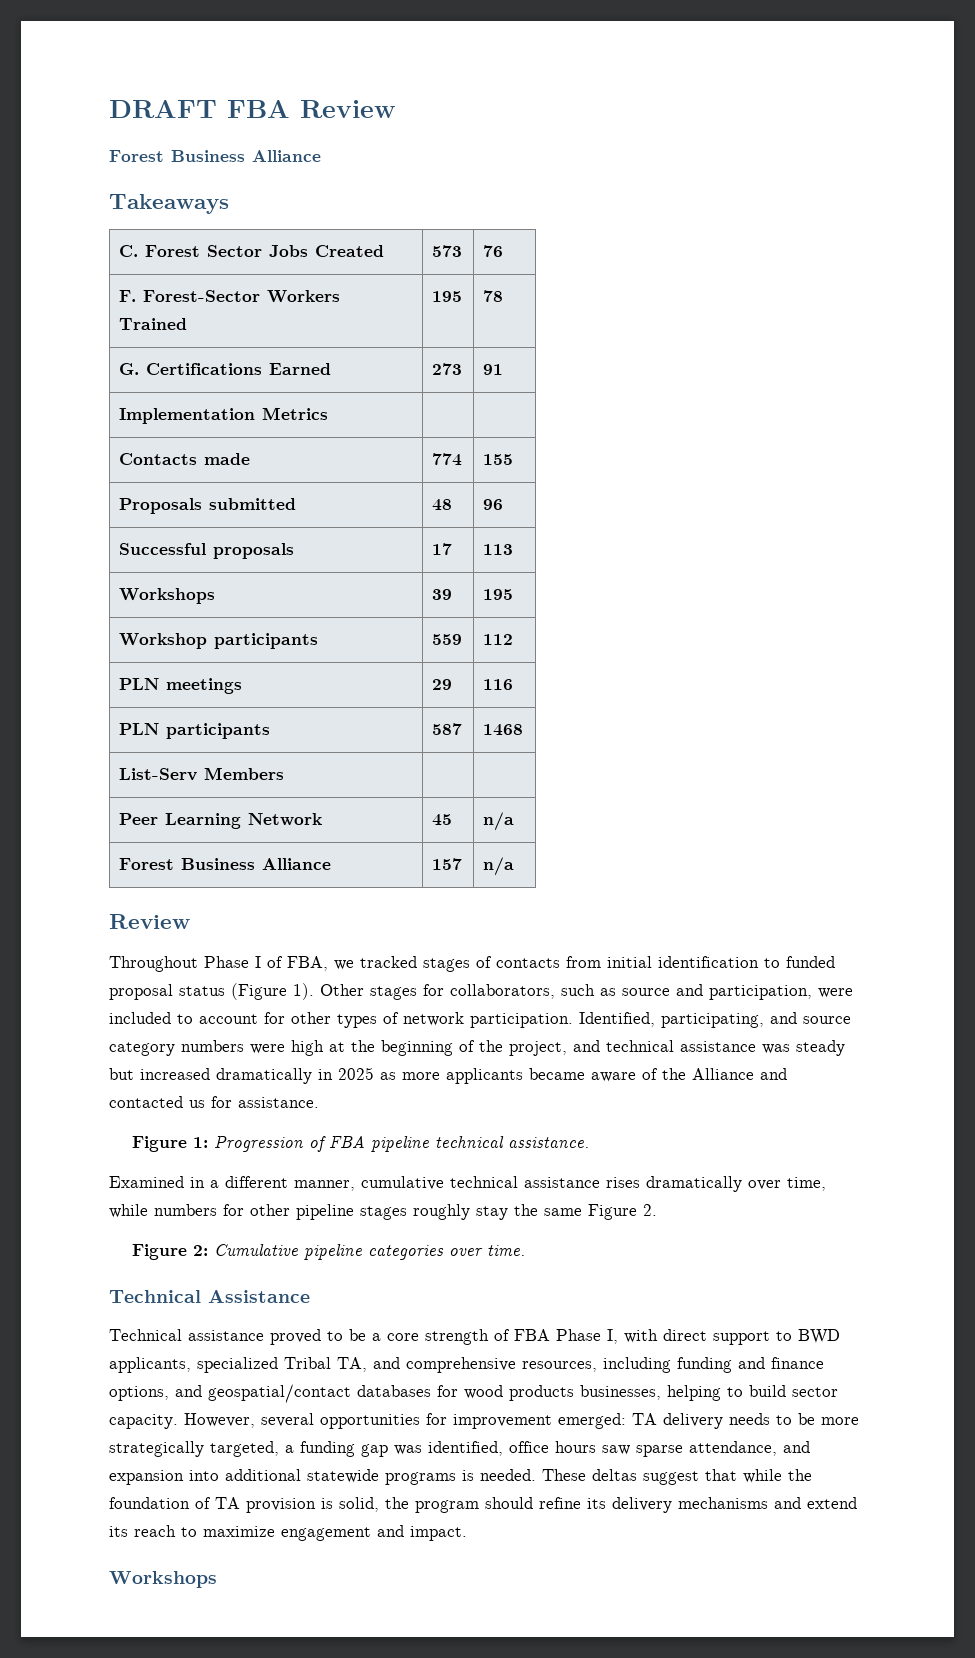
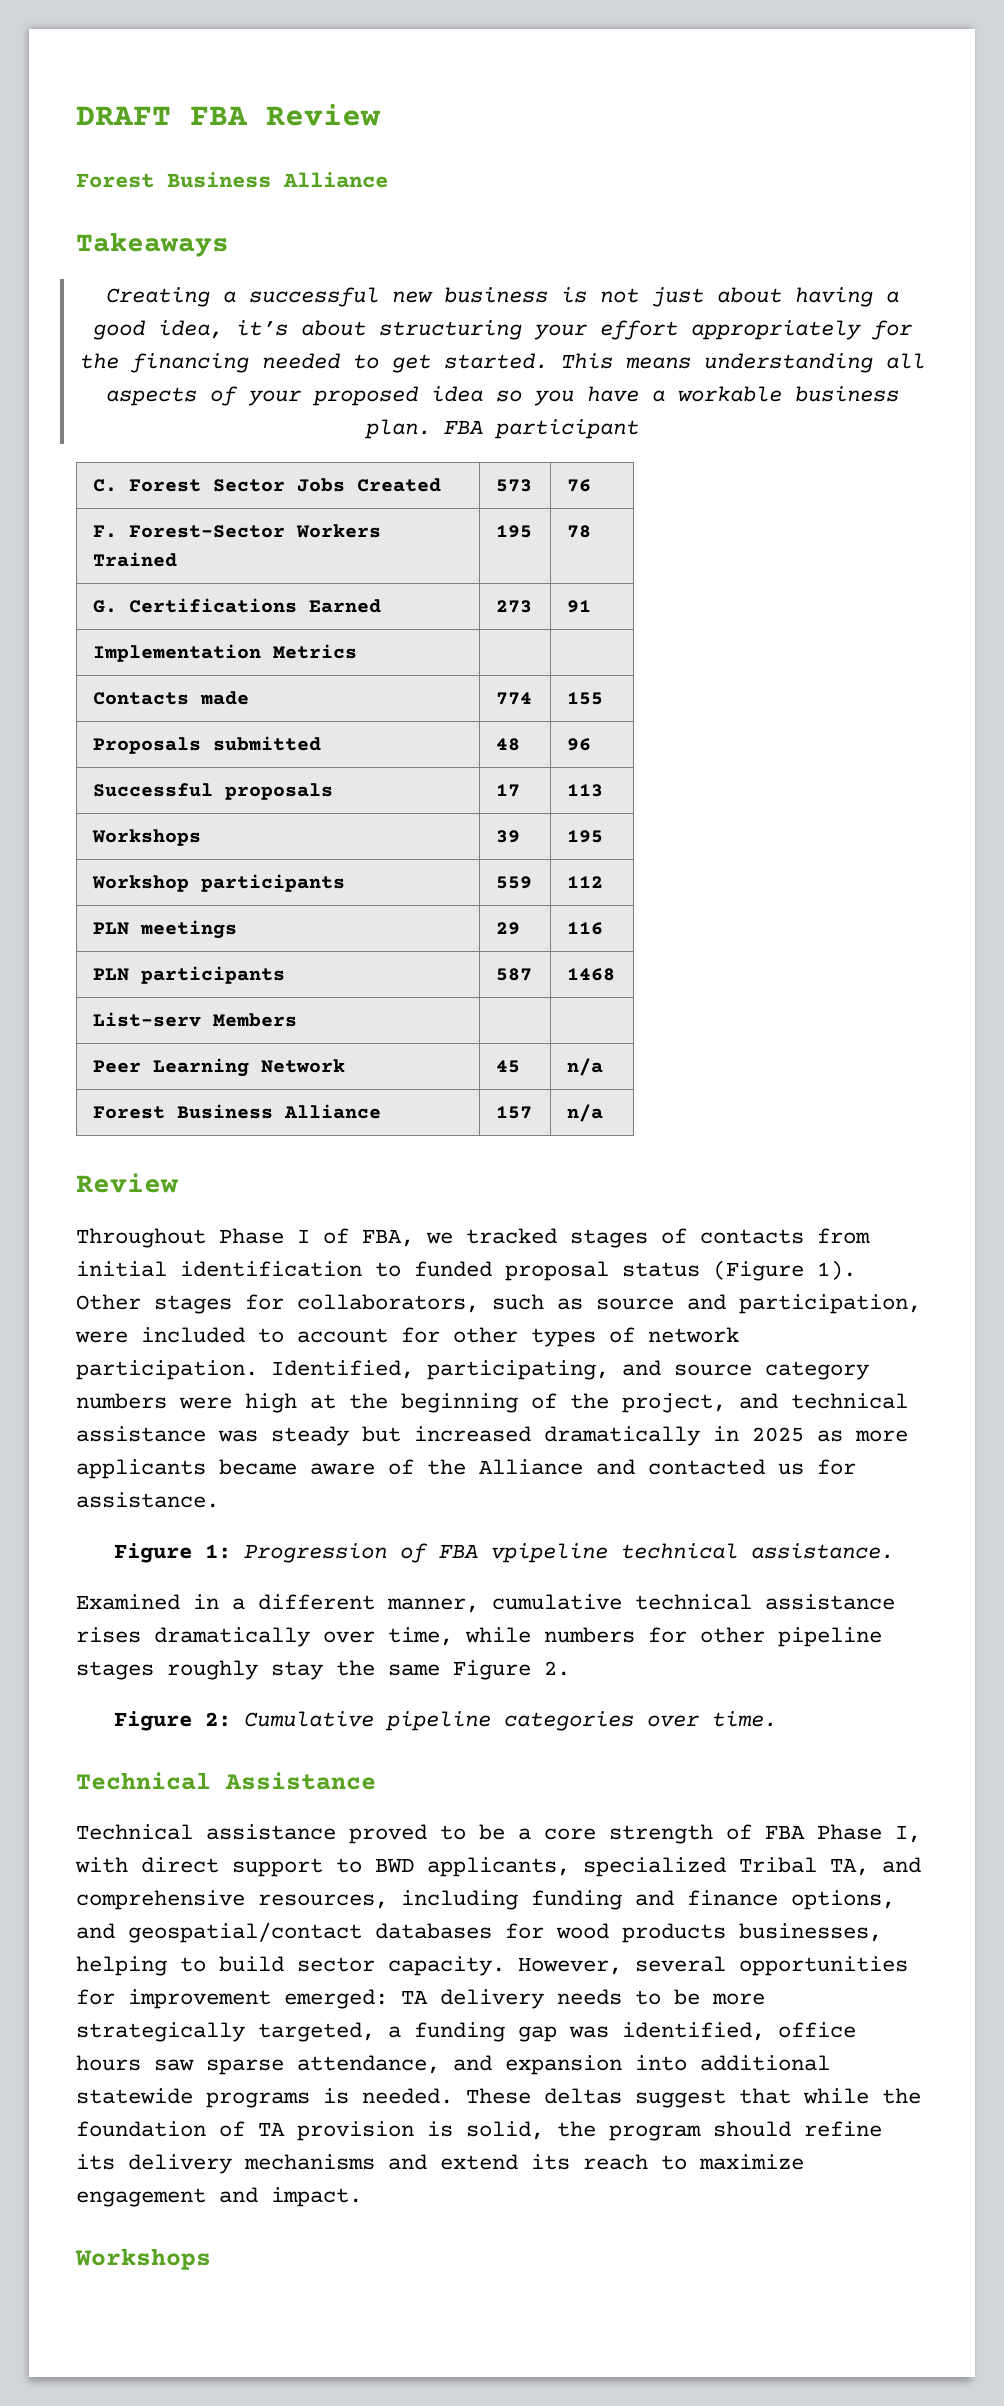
+ Creating a successful new business is not just about having a good idea, it’s about structuring your effort appropriately for the financing needed to get started. This means understanding all aspects of your proposed idea so you have a workable business plan. FBA participant
- List-Serv Members | |
+ List-serv Members | |
- Figure 1: Progression of FBA pipeline technical assistance.
+ Figure 1: Progression of FBA vpipeline technical assistance.

